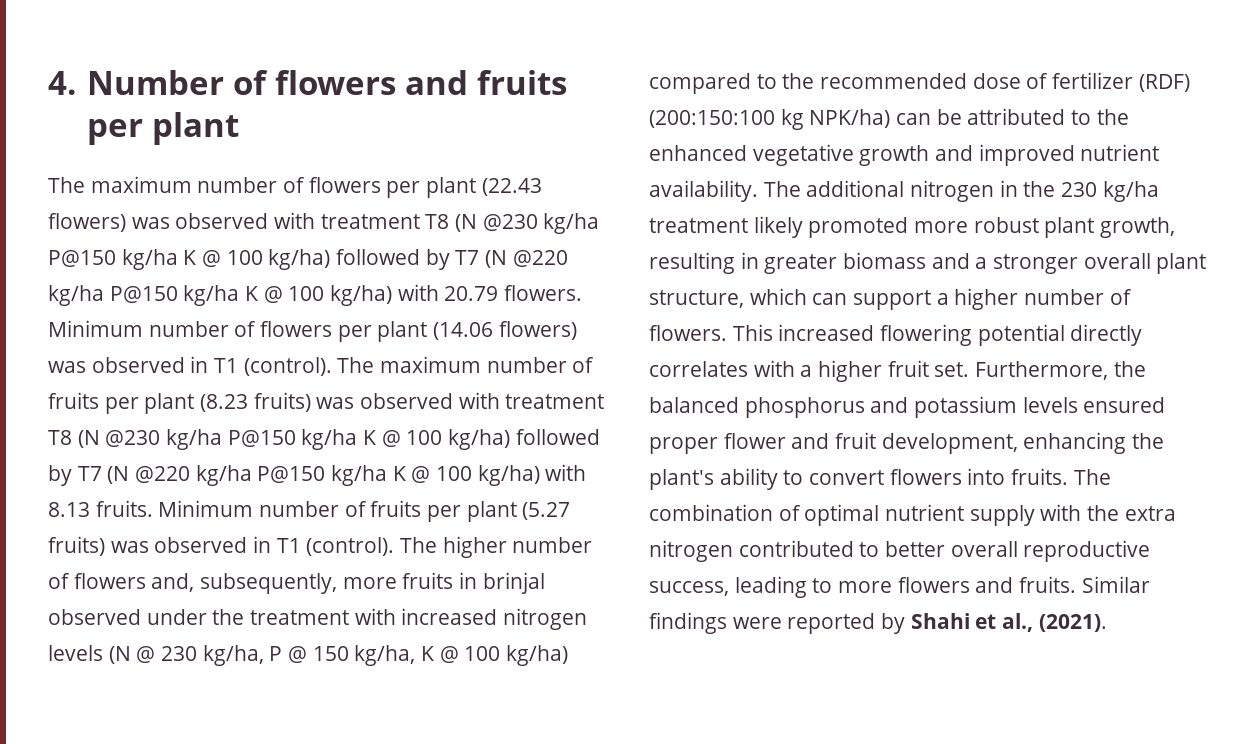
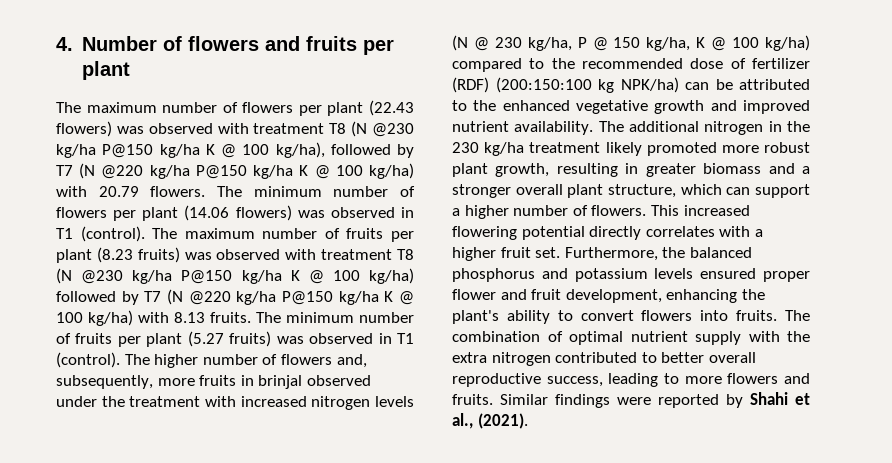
- The maximum number of flowers per plant (22.43 flowers) was observed with treatment T8 (N @230 kg/ha P@150 kg/ha K @ 100 kg/ha) followed by T7 (N @220 kg/ha P@150 kg/ha K @ 100 kg/ha) with 20.79 flowers.
+ The maximum number of flowers per plant (22.43 flowers) was observed with treatment T8 (N @230 kg/ha P@150 kg/ha K @ 100 kg/ha), followed by T7 (N @220 kg/ha P@150 kg/ha K @ 100 kg/ha) with 20.79 flowers.
- Minimum number of flowers per plant (14.06 flowers) was observed in T1 (control).
+ The minimum number of flowers per plant (14.06 flowers) was observed in T1 (control).
- Minimum number of fruits per plant (5.27 fruits) was observed in T1 (control).
+ The minimum number of fruits per plant (5.27 fruits) was observed in T1 (control).

